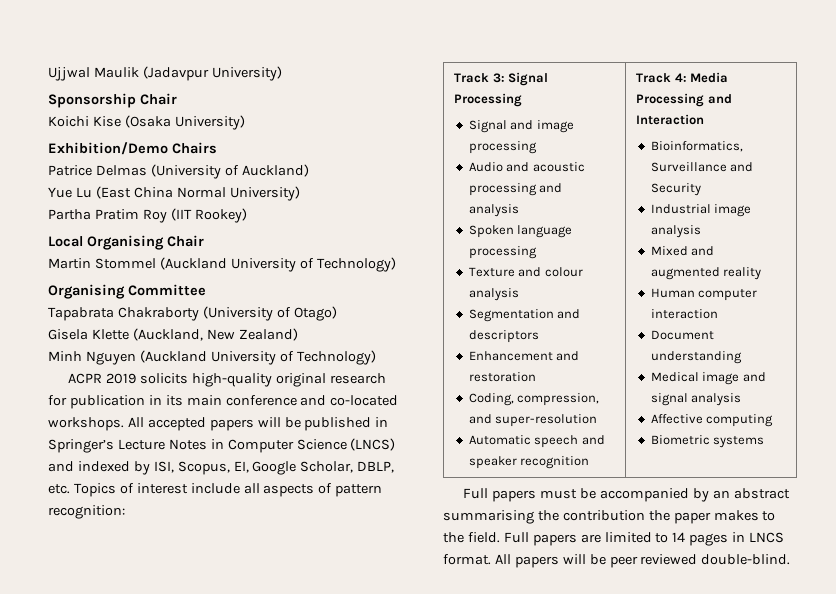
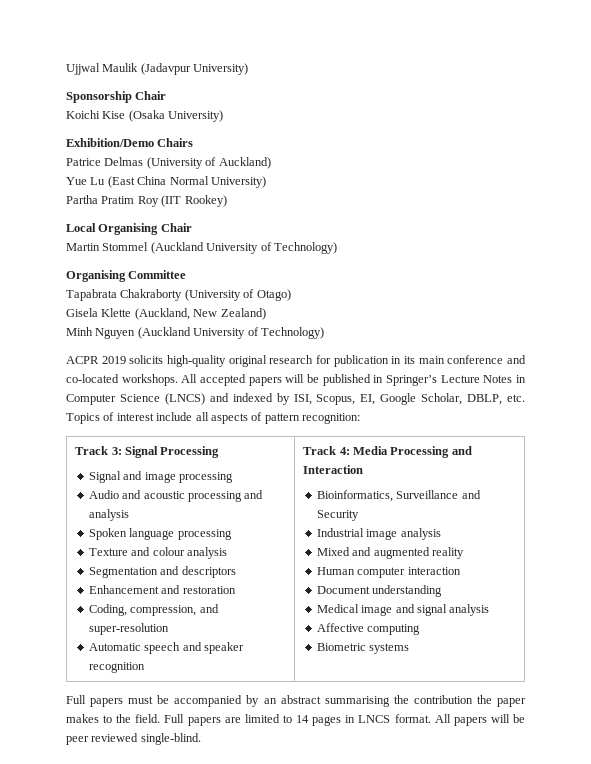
- All papers will be peer reviewed double-blind.
+ All papers will be peer reviewed single-blind.

